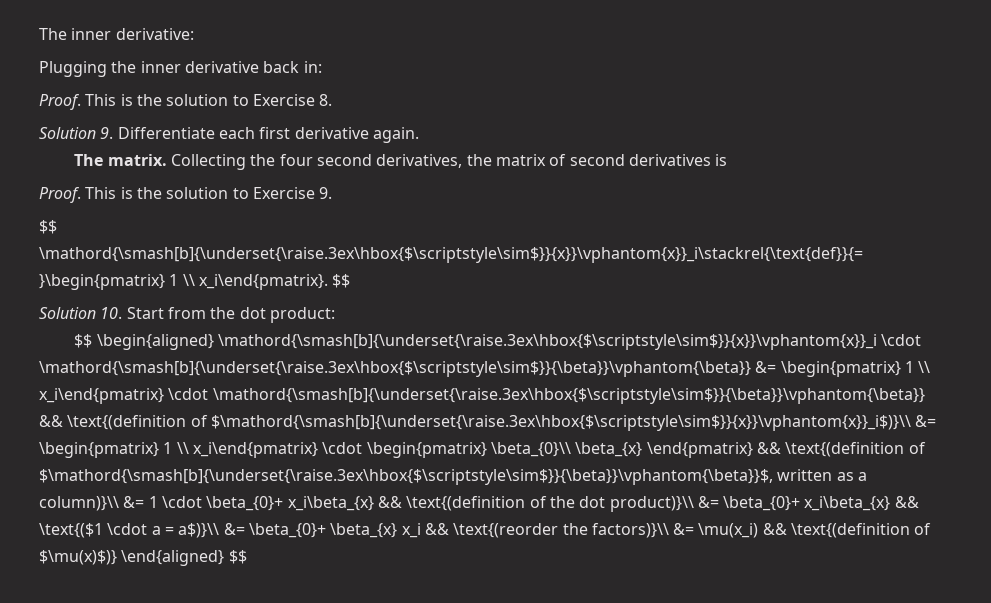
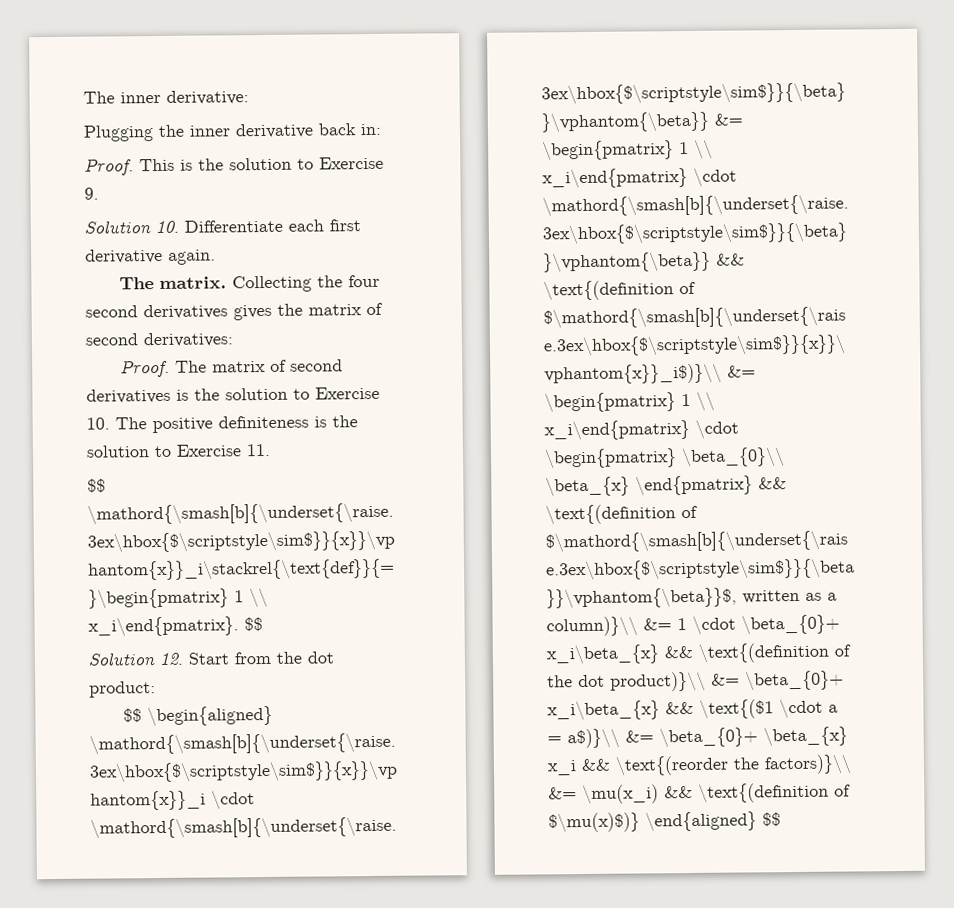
- This is the solution to Exercise 8.
- Solution 9. Differentiate each first derivative again.
+ This is the solution to Exercise 9.
+ Solution 10. Differentiate each first derivative again.
- Collecting the four second derivatives, the matrix of second derivatives is
- Proof. This is the solution to Exercise 9.
+ Collecting the four second derivatives gives the matrix of second derivatives:
+ Proof. The matrix of second derivatives is the solution to Exercise 10. The positive definiteness is the solution to Exercise 11.
- Solution 10. Start from the dot product:
+ Solution 12. Start from the dot product:

